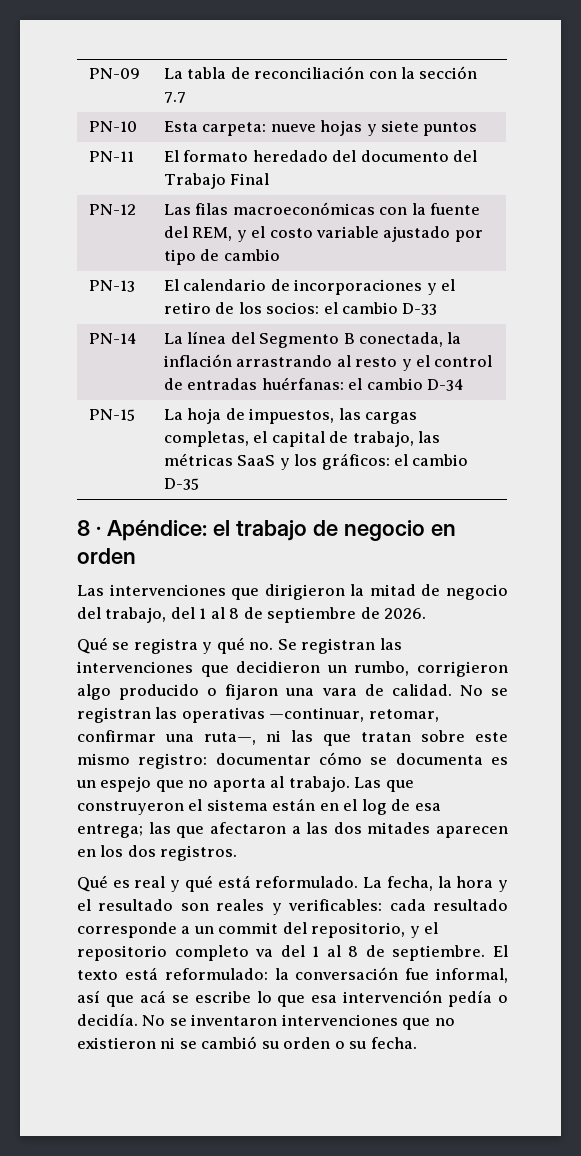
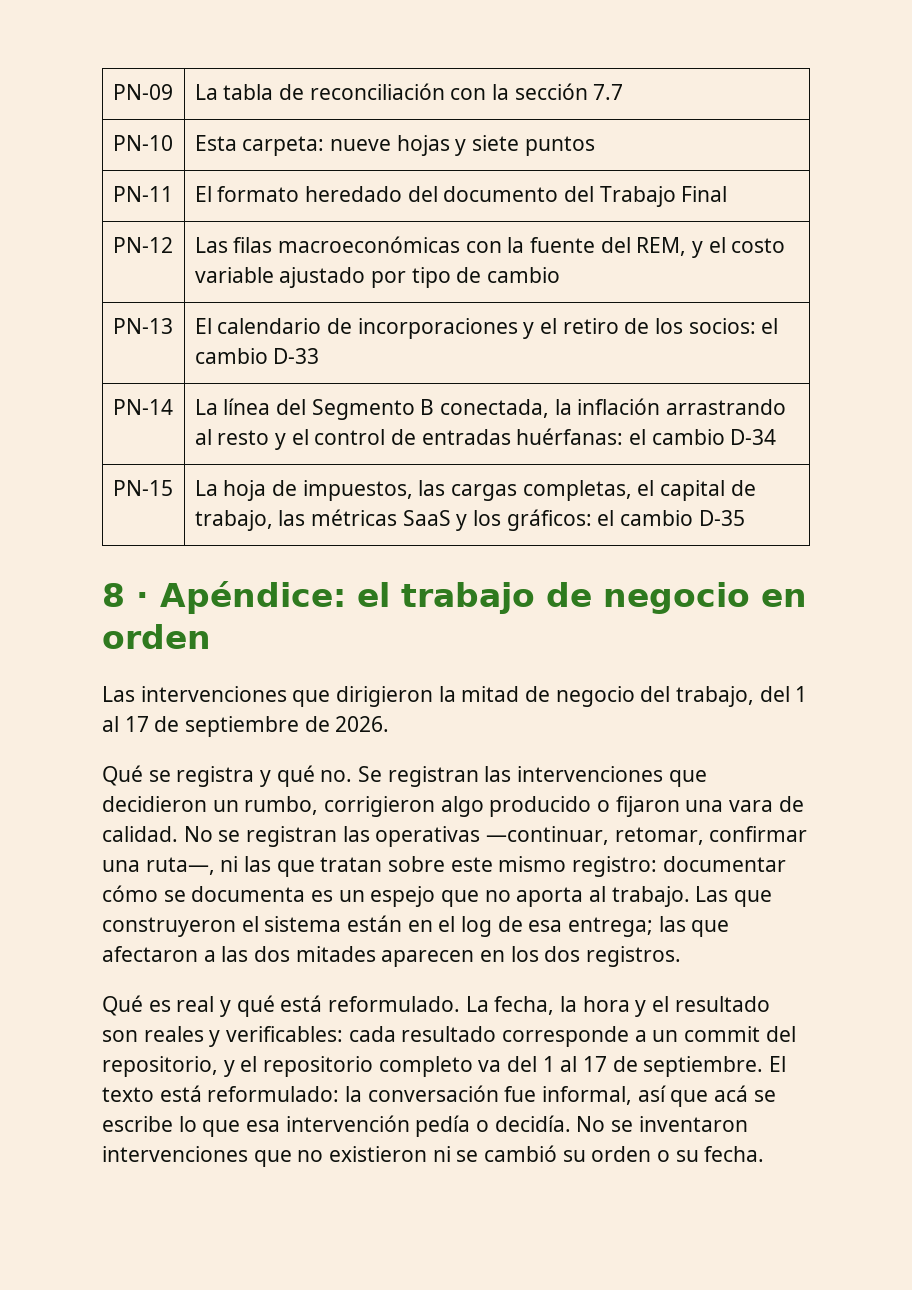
- Las intervenciones que dirigieron la mitad de negocio del trabajo, del 1 al 8 de septiembre de 2026.
+ Las intervenciones que dirigieron la mitad de negocio del trabajo, del 1 al 17 de septiembre de 2026.
- La fecha, la hora y el resultado son reales y verificables: cada resultado corresponde a un commit del repositorio, y el repositorio completo va del 1 al 8 de septiembre.
+ La fecha, la hora y el resultado son reales y verificables: cada resultado corresponde a un commit del repositorio, y el repositorio completo va del 1 al 17 de septiembre.

